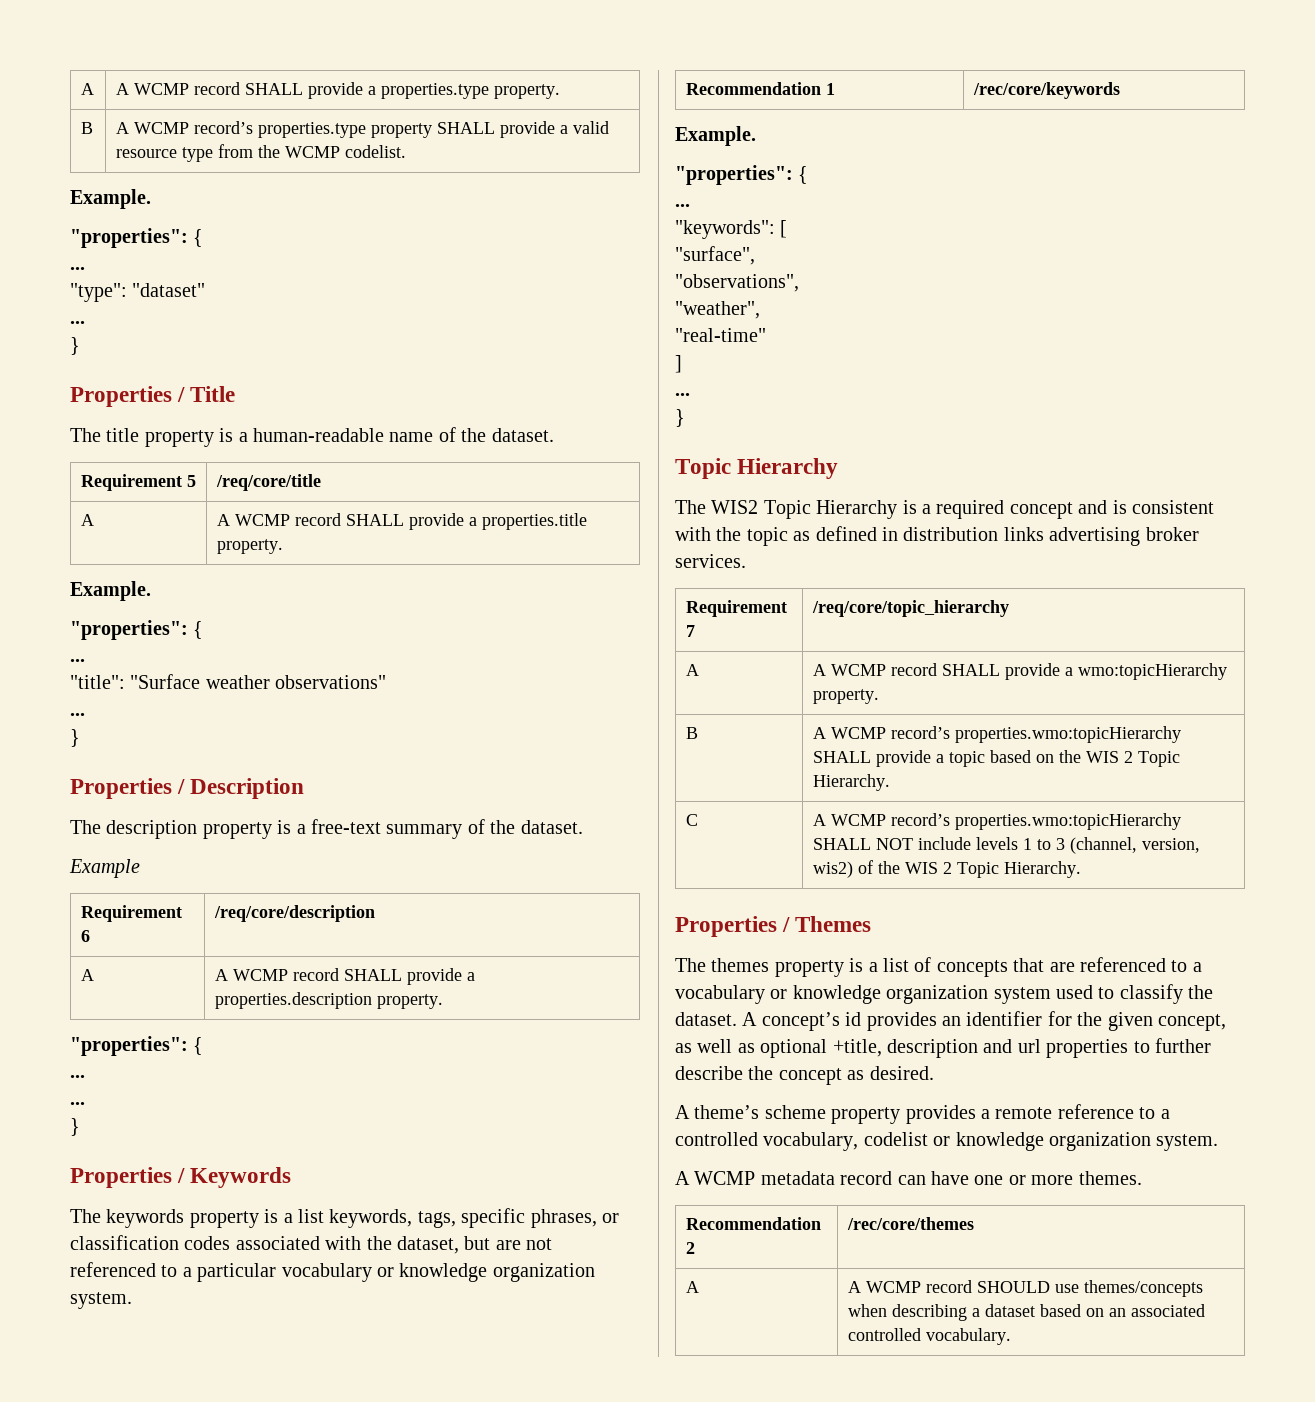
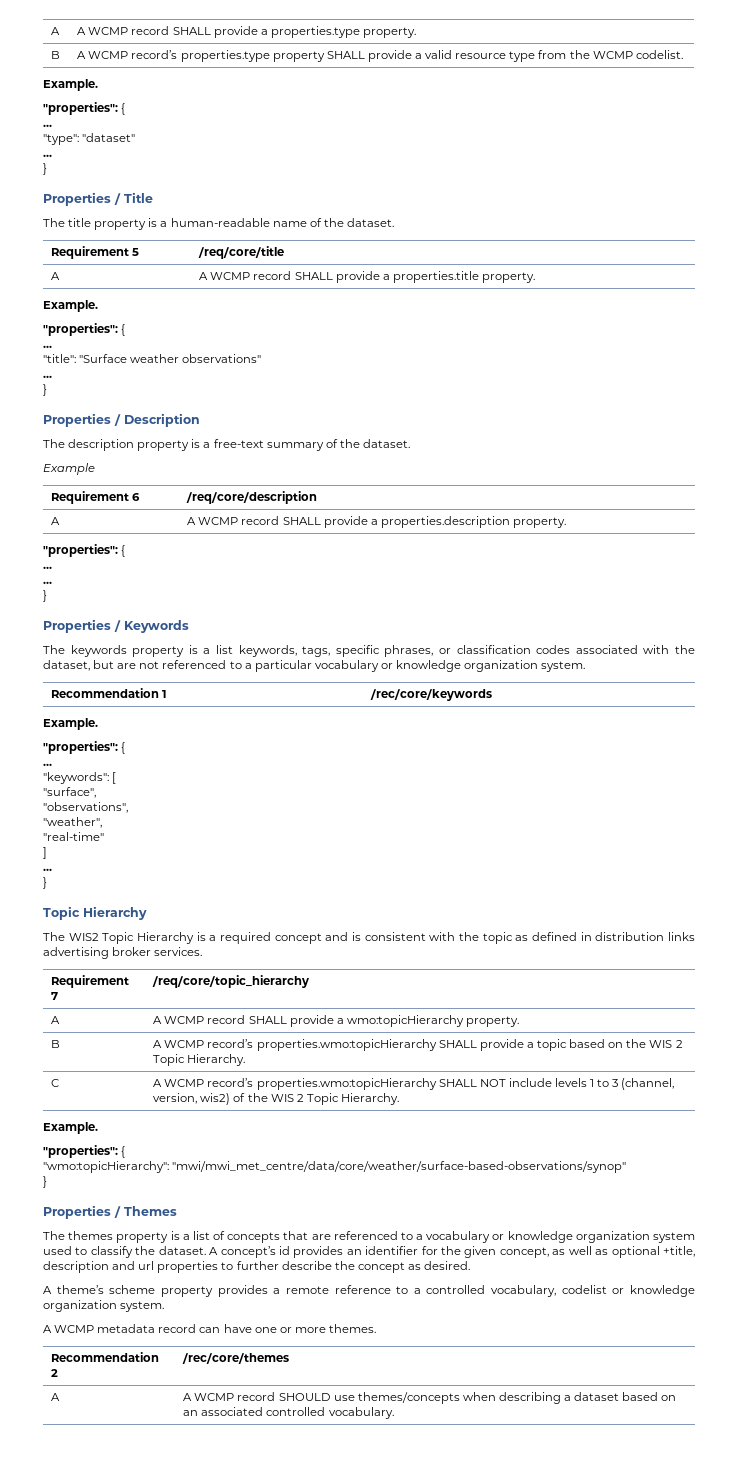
  C | A WCMP record’s properties.wmo:topicHierarchy SHALL NOT include levels 1 to 3 (channel, version, wis2) of the WIS 2 Topic Hierarchy.
+ Example.
+ "properties": {
+ "wmo:topicHierarchy": "mwi/mwi_met_centre/data/core/weather/surface-based-observations/synop"
+ }

